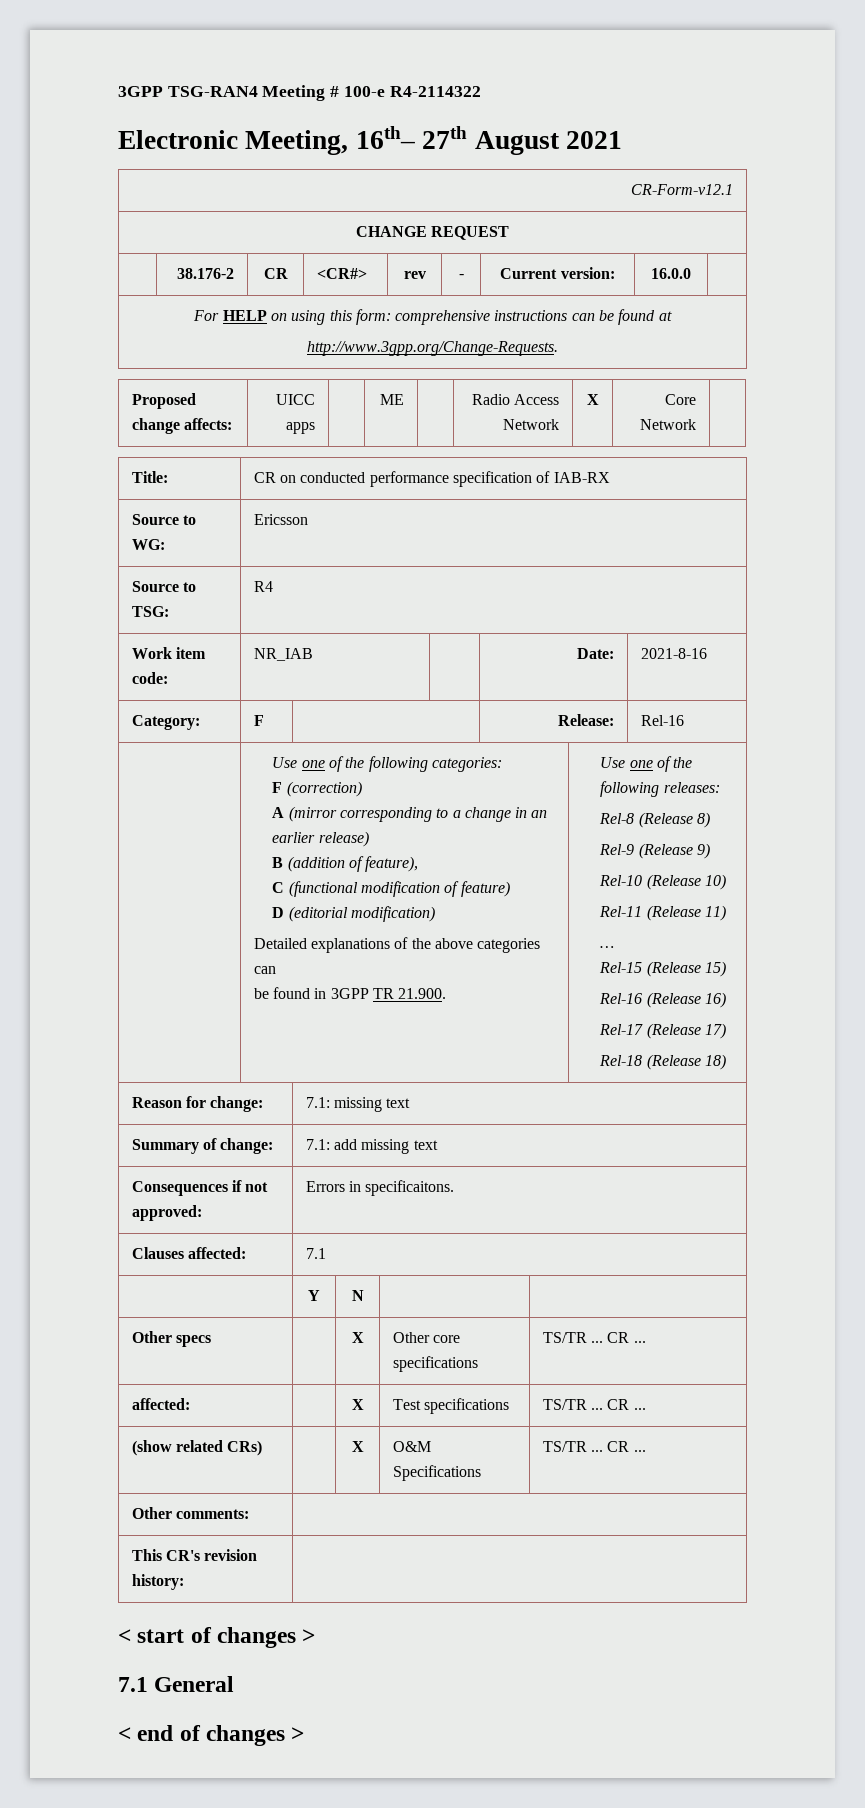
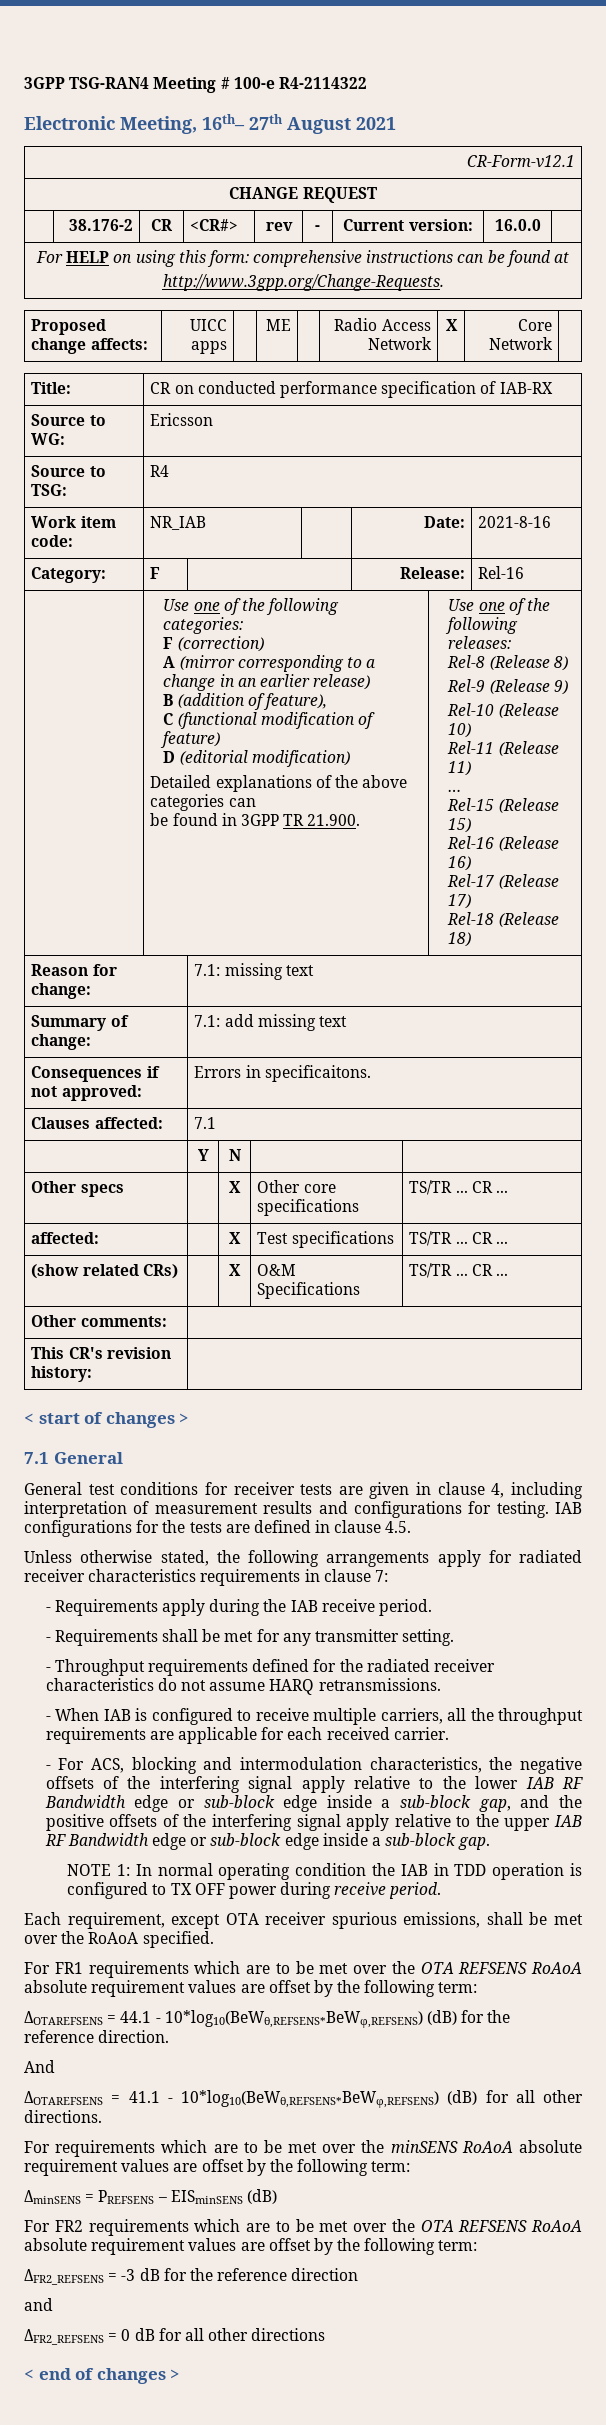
+ General test conditions for receiver tests are given in clause 4, including interpretation of measurement results and configurations for testing. IAB configurations for the tests are defined in clause 4.5.
+ Unless otherwise stated, the following arrangements apply for radiated receiver characteristics requirements in clause 7:
+ - Requirements apply during the IAB receive period.
+ - Requirements shall be met for any transmitter setting.
+ - Throughput requirements defined for the radiated receiver characteristics do not assume HARQ retransmissions.
+ - When IAB is configured to receive multiple carriers, all the throughput requirements are applicable for each received carrier.
+ - For ACS, blocking and intermodulation characteristics, the negative offsets of the interfering signal apply relative to the lower IAB RF Bandwidth edge or sub-block edge inside a sub-block gap, and the positive offsets of the interfering signal apply relative to the upper IAB RF Bandwidth edge or sub-block edge inside a sub-block gap.
+ NOTE 1: In normal operating condition the IAB in TDD operation is configured to TX OFF power during receive period.
+ Each requirement, except OTA receiver spurious emissions, shall be met over the RoAoA specified.
+ For FR1 requirements which are to be met over the OTA REFSENS RoAoA absolute requirement values are offset by the following term:
+ ΔOTAREFSENS = 44.1 - 10*log10(BeWθ,REFSENS*BeWφ,REFSENS) (dB) for the reference direction.
+ And
+ ΔOTAREFSENS = 41.1 - 10*log10(BeWθ,REFSENS*BeWφ,REFSENS) (dB) for all other directions.
+ For requirements which are to be met over the minSENS RoAoA absolute requirement values are offset by the following term:
+ ΔminSENS = PREFSENS – EISminSENS (dB)
+ For FR2 requirements which are to be met over the OTA REFSENS RoAoA absolute requirement values are offset by the following term:
+ ΔFR2_REFSENS = -3 dB for the reference direction
+ and
+ ΔFR2_REFSENS = 0 dB for all other directions

